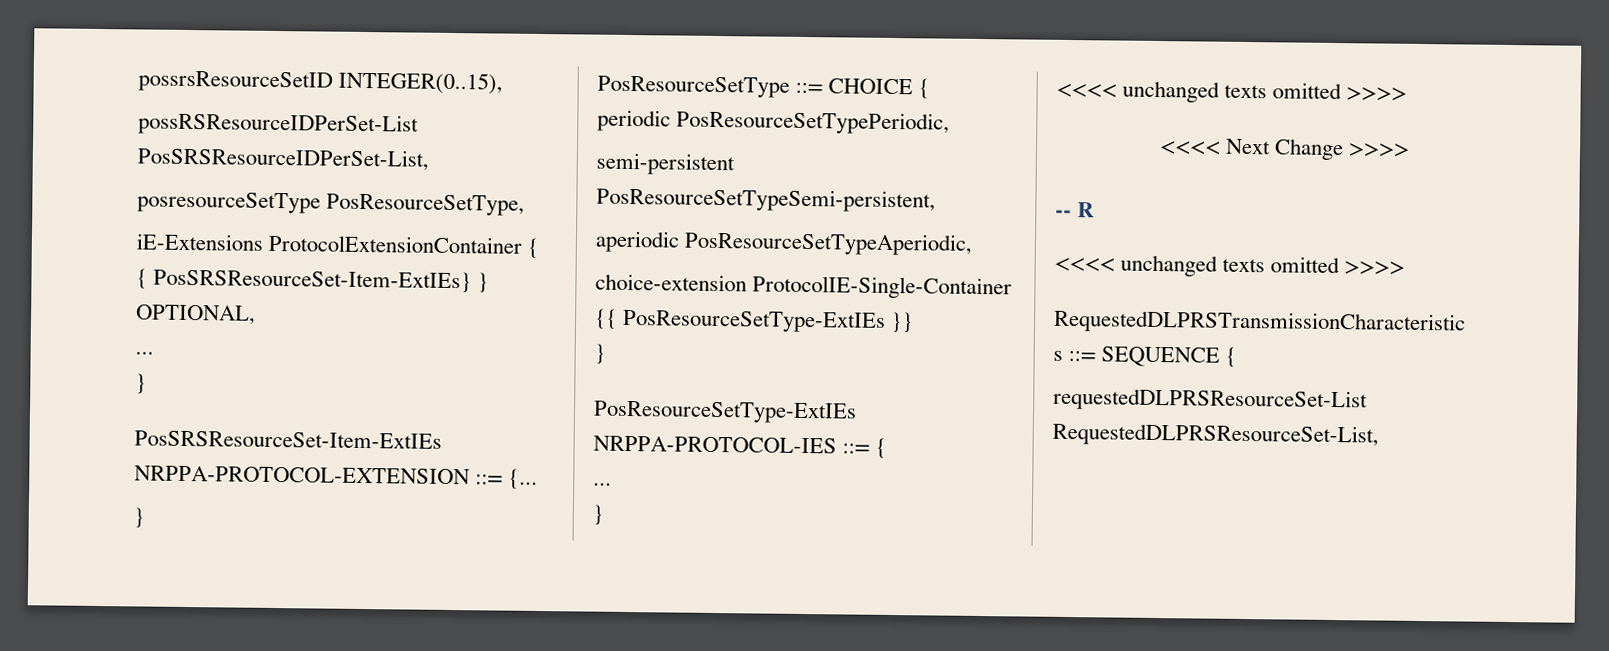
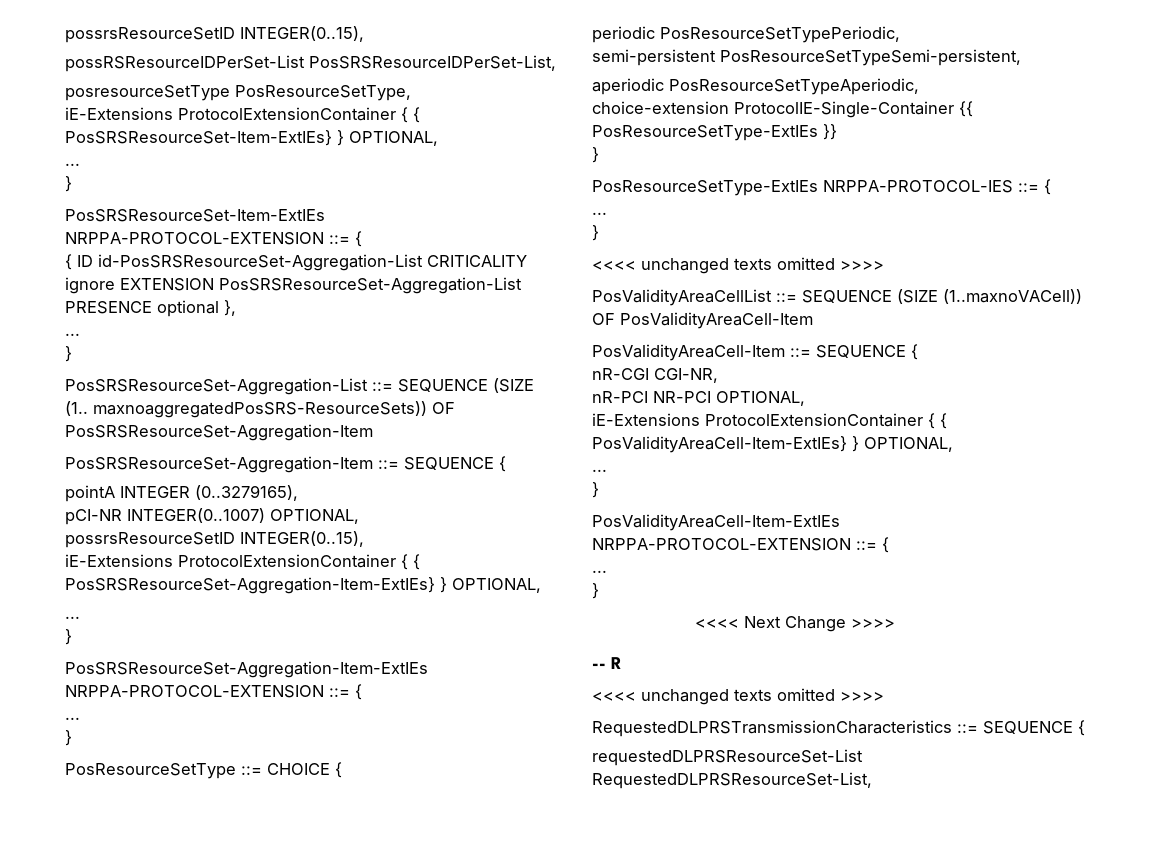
- PosSRSResourceSet-Item-ExtIEs NRPPA-PROTOCOL-EXTENSION ::= {...
+ PosSRSResourceSet-Item-ExtIEs NRPPA-PROTOCOL-EXTENSION ::= {
+ { ID id-PosSRSResourceSet-Aggregation-List CRITICALITY ignore EXTENSION PosSRSResourceSet-Aggregation-List PRESENCE optional },
+ ...
+ }
+ PosSRSResourceSet-Aggregation-List ::= SEQUENCE (SIZE (1.. maxnoaggregatedPosSRS-ResourceSets)) OF PosSRSResourceSet-Aggregation-Item
+ PosSRSResourceSet-Aggregation-Item ::= SEQUENCE {
+ pointA INTEGER (0..3279165),
+ pCI-NR INTEGER(0..1007) OPTIONAL,
+ possrsResourceSetID INTEGER(0..15),
+ iE-Extensions ProtocolExtensionContainer { { PosSRSResourceSet-Aggregation-Item-ExtIEs} } OPTIONAL,
+ ...
+ }
+ PosSRSResourceSet-Aggregation-Item-ExtIEs NRPPA-PROTOCOL-EXTENSION ::= {
+ ...
+ PosValidityAreaCellList ::= SEQUENCE (SIZE (1..maxnoVACell)) OF PosValidityAreaCell-Item
+ PosValidityAreaCell-Item ::= SEQUENCE {
+ nR-CGI CGI-NR,
+ nR-PCI NR-PCI OPTIONAL,
+ iE-Extensions ProtocolExtensionContainer { { PosValidityAreaCell-Item-ExtIEs} } OPTIONAL,
+ ...
+ }
+ PosValidityAreaCell-Item-ExtIEs NRPPA-PROTOCOL-EXTENSION ::= {
+ ...
+ }

